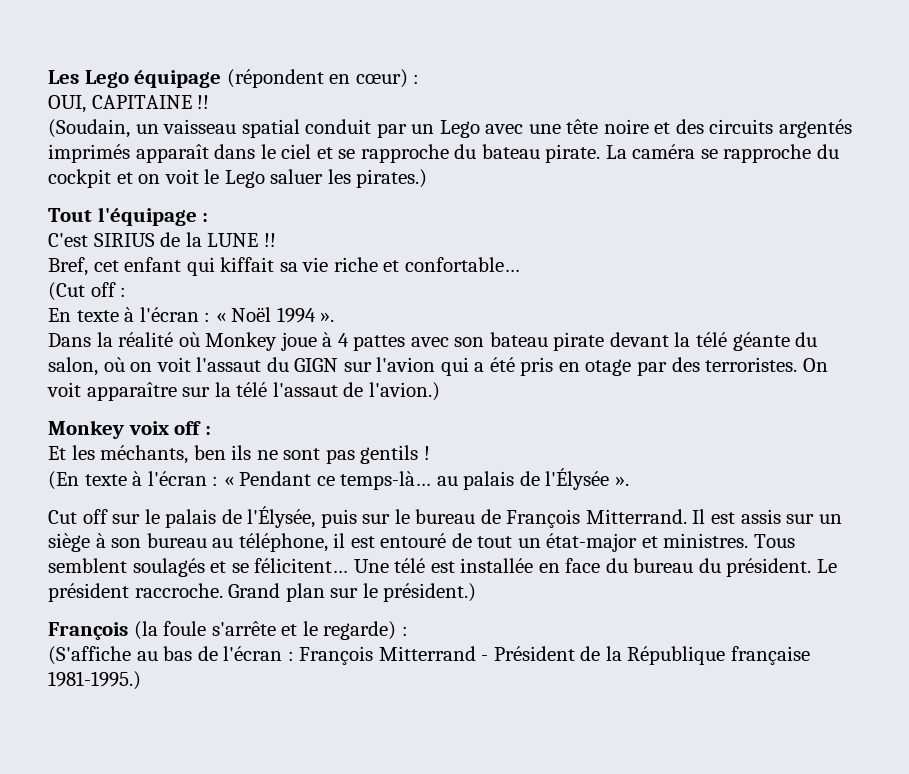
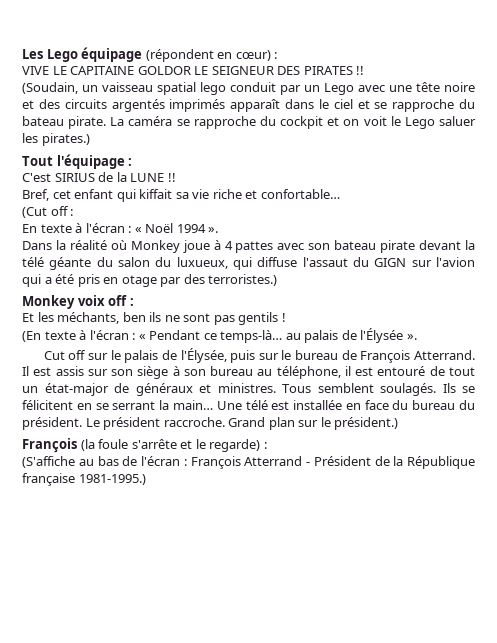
- OUI, CAPITAINE !!
+ VIVE LE CAPITAINE GOLDOR LE SEIGNEUR DES PIRATES !!
- (Soudain, un vaisseau spatial conduit par un Lego avec une tête noire et des circuits argentés imprimés apparaît dans le ciel et se rapproche du bateau pirate.
+ (Soudain, un vaisseau spatial lego conduit par un Lego avec une tête noire et des circuits argentés imprimés apparaît dans le ciel et se rapproche du bateau pirate.
- Dans la réalité où Monkey joue à 4 pattes avec son bateau pirate devant la télé géante du salon, où on voit l'assaut du GIGN sur l'avion qui a été pris en otage par des terroristes. On voit apparaître sur la télé l'assaut de l'avion.)
+ Dans la réalité où Monkey joue à 4 pattes avec son bateau pirate devant la télé géante du salon du luxueux, qui diffuse l'assaut du GIGN sur l'avion qui a été pris en otage par des terroristes.)
- Cut off sur le palais de l'Élysée, puis sur le bureau de François Mitterrand.
+ Cut off sur le palais de l'Élysée, puis sur le bureau de François Atterrand.
- Il est assis sur un siège à son bureau au téléphone, il est entouré de tout un état-major et ministres.
+ Il est assis sur son siège à son bureau au téléphone, il est entouré de tout un état-major de généraux et ministres.
- Tous semblent soulagés et se félicitent…
+ Tous semblent soulagés. Ils se félicitent en se serrant la main…
- (S'affiche au bas de l'écran : François Mitterrand - Président de la République française 1981-1995.)
+ (S'affiche au bas de l'écran : François Atterrand - Président de la République française 1981-1995.)

